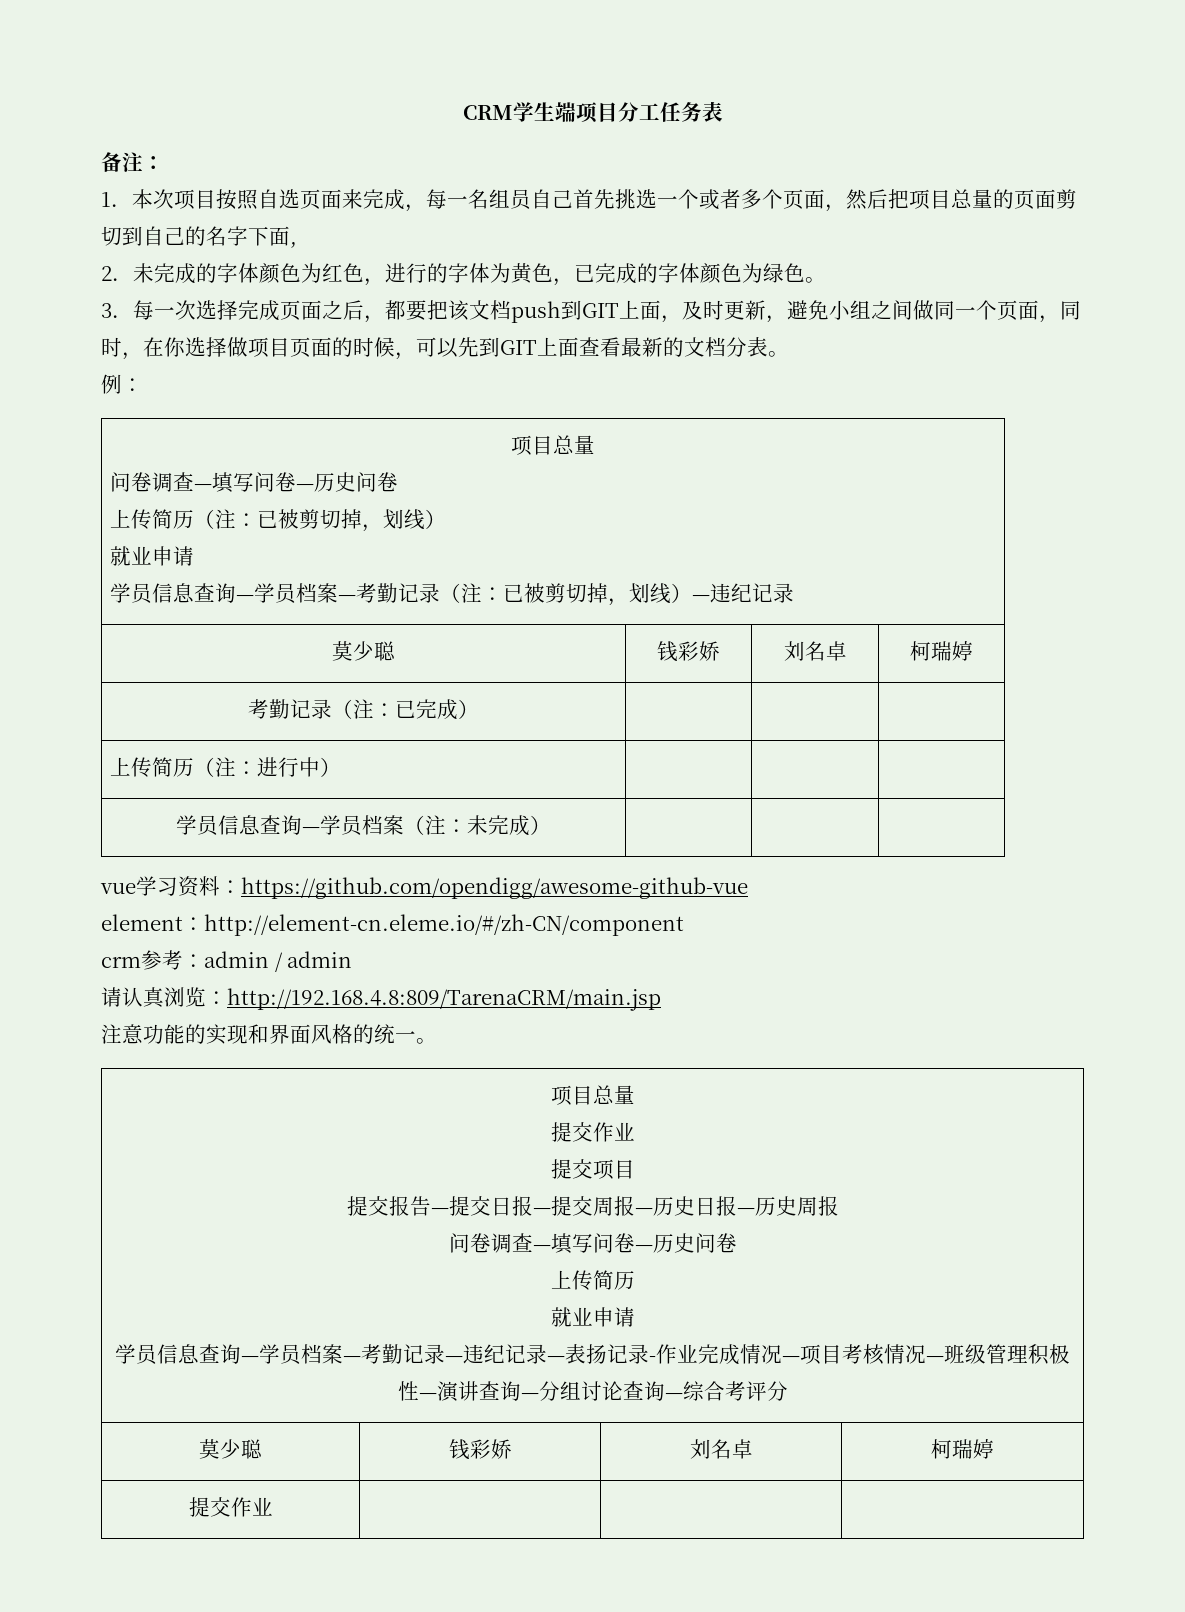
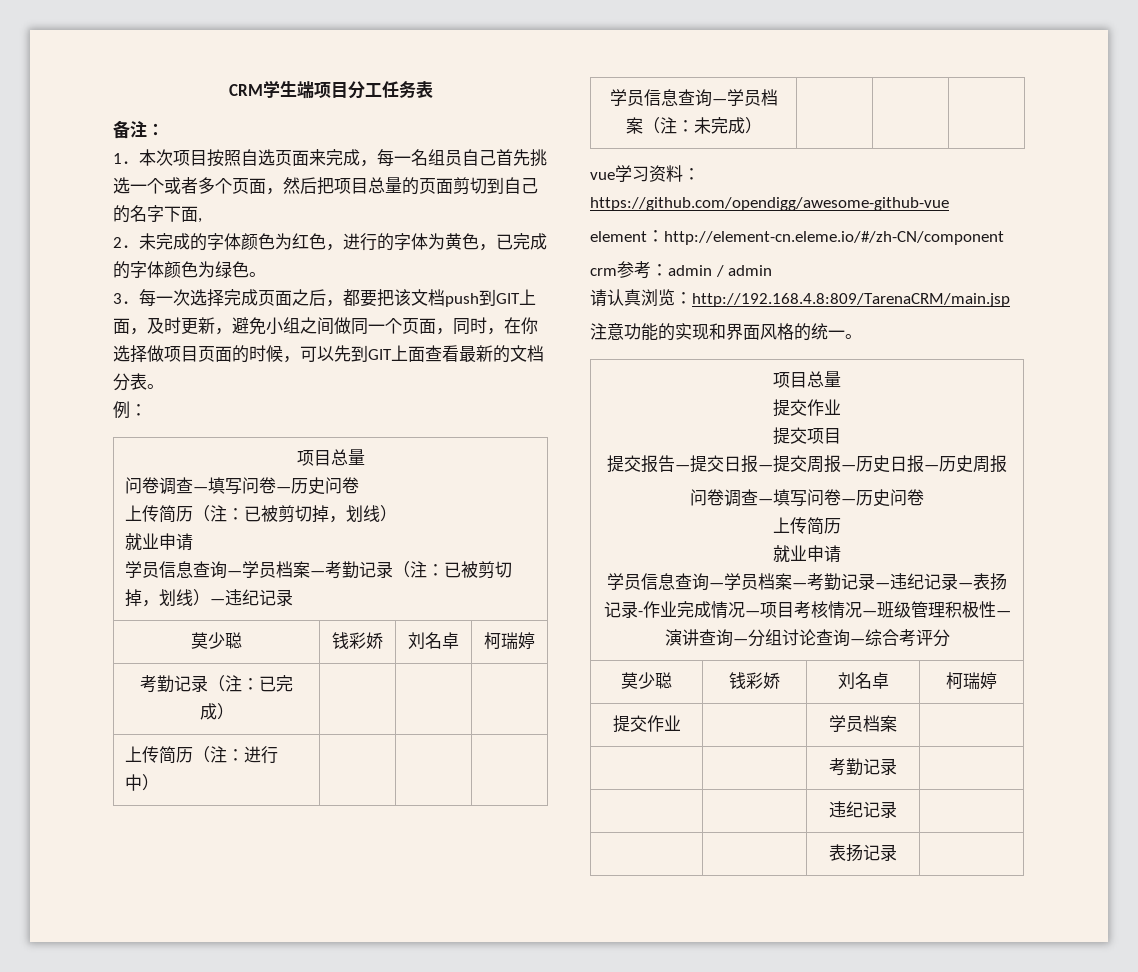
- 提交作业 | | |
+ 提交作业 | | 学员档案 |
+ | | 考勤记录 |
+ | | 违纪记录 |
+ | | 表扬记录 |

